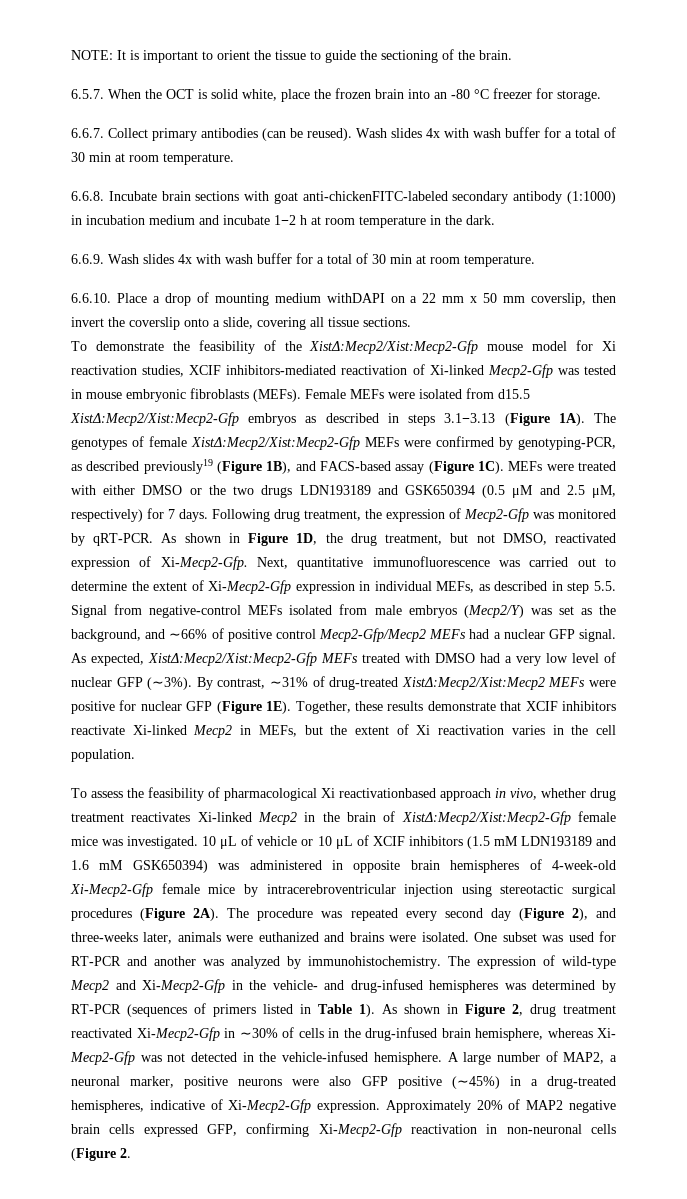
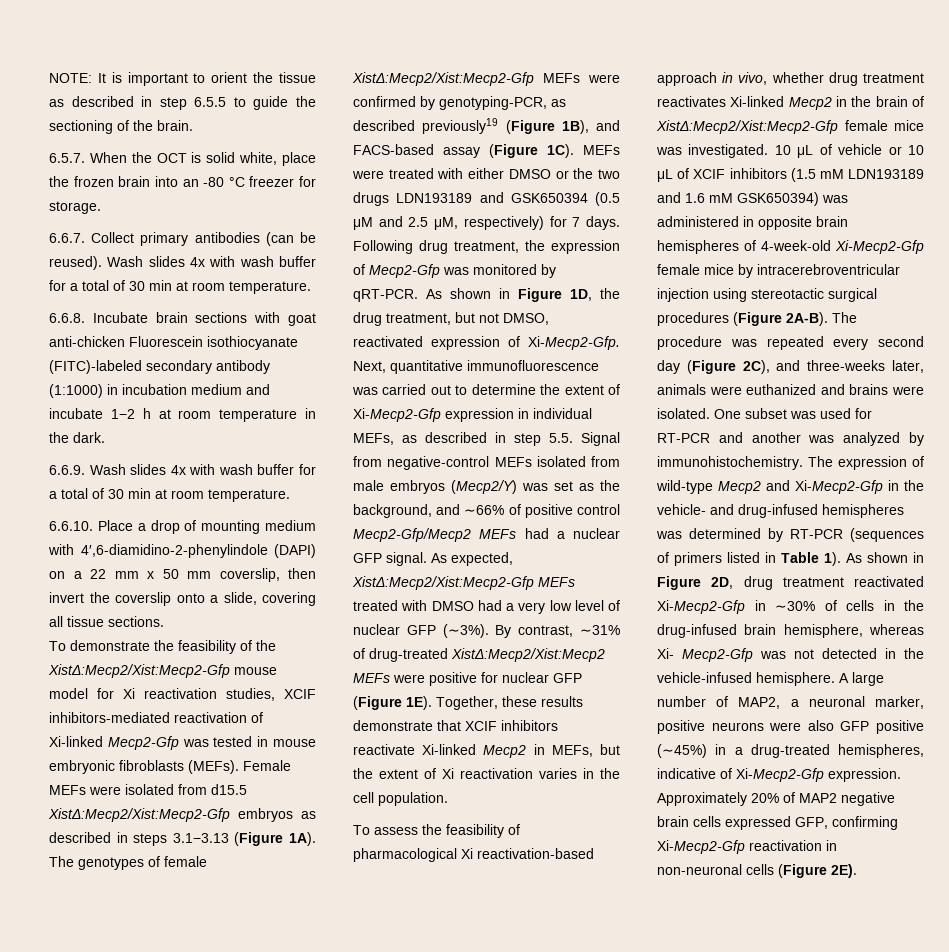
- NOTE: It is important to orient the tissue to guide the sectioning of the brain.
+ NOTE: It is important to orient the tissue as described in step 6.5.5 to guide the sectioning of the brain.
- 6.6.8. Incubate brain sections with goat anti-chickenFITC-labeled secondary antibody (1:1000) in incubation medium and incubate 1−2 h at room temperature in the dark.
+ 6.6.8. Incubate brain sections with goat anti-chicken Fluorescein isothiocyanate (FITC)-labeled secondary antibody (1:1000) in incubation medium and incubate 1−2 h at room temperature in the dark.
- 6.6.10. Place a drop of mounting medium withDAPI on a 22 mm x 50 mm coverslip, then invert the coverslip onto a slide, covering all tissue sections.
+ 6.6.10. Place a drop of mounting medium with 4′,6-diamidino-2-phenylindole (DAPI) on a 22 mm x 50 mm coverslip, then invert the coverslip onto a slide, covering all tissue sections.
- To assess the feasibility of pharmacological Xi reactivationbased approach in vivo, whether drug treatment reactivates Xi-linked Mecp2 in the brain of XistΔ:Mecp2/Xist:Mecp2-Gfp female mice was investigated.
+ To assess the feasibility of pharmacological Xi reactivation-based approach in vivo, whether drug treatment reactivates Xi-linked Mecp2 in the brain of XistΔ:Mecp2/Xist:Mecp2-Gfp female mice was investigated.
- 10 μL of vehicle or 10 μL of XCIF inhibitors (1.5 mM LDN193189 and 1.6 mM GSK650394) was administered in opposite brain hemispheres of 4-week-old Xi-Mecp2-Gfp female mice by intracerebroventricular injection using stereotactic surgical procedures (Figure 2A).
+ 10 μL of vehicle or 10 μL of XCIF inhibitors (1.5 mM LDN193189 and 1.6 mM GSK650394) was administered in opposite brain hemispheres of 4-week-old Xi-Mecp2-Gfp female mice by intracerebroventricular injection using stereotactic surgical procedures (Figure 2A-B).
- The procedure was repeated every second day (Figure 2), and three-weeks later, animals were euthanized and brains were isolated.
+ The procedure was repeated every second day (Figure 2C), and three-weeks later, animals were euthanized and brains were isolated.
- As shown in Figure 2, drug treatment reactivated Xi-Mecp2-Gfp in ∼30% of cells in the drug-infused brain hemisphere, whereas Xi- Mecp2-Gfp was not detected in the vehicle-infused hemisphere.
+ As shown in Figure 2D, drug treatment reactivated Xi-Mecp2-Gfp in ∼30% of cells in the drug-infused brain hemisphere, whereas Xi- Mecp2-Gfp was not detected in the vehicle-infused hemisphere.
- Approximately 20% of MAP2 negative brain cells expressed GFP, confirming Xi-Mecp2-Gfp reactivation in non-neuronal cells (Figure 2.
+ Approximately 20% of MAP2 negative brain cells expressed GFP, confirming Xi-Mecp2-Gfp reactivation in non-neuronal cells (Figure 2E).

